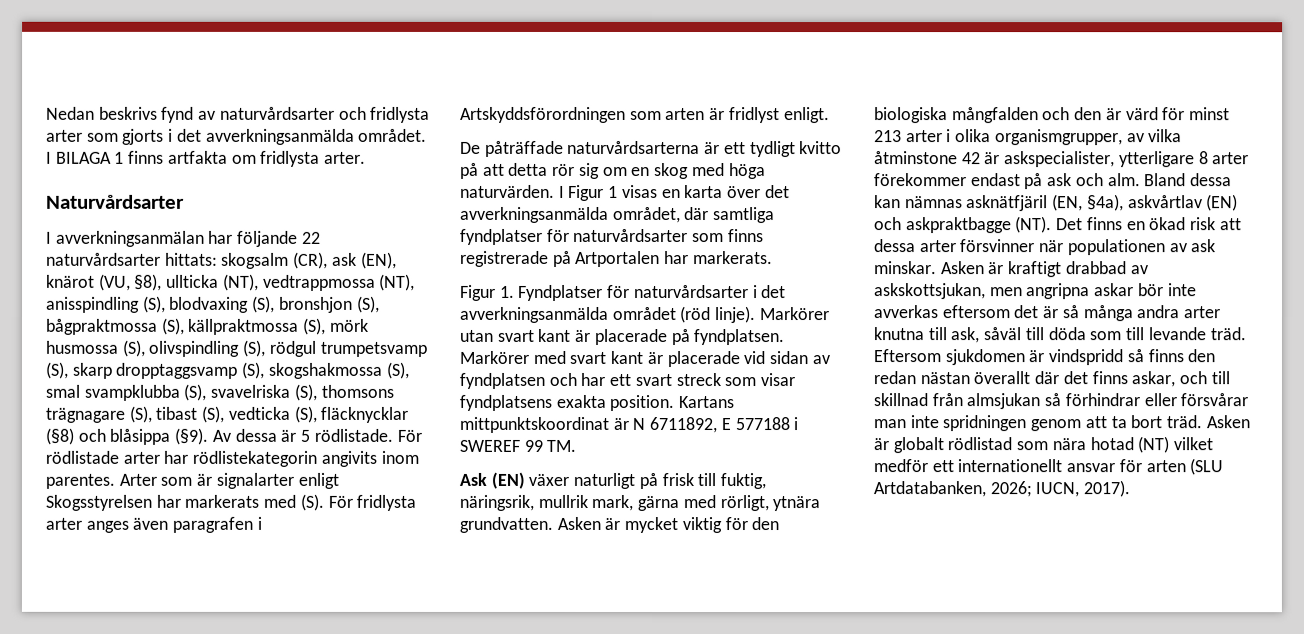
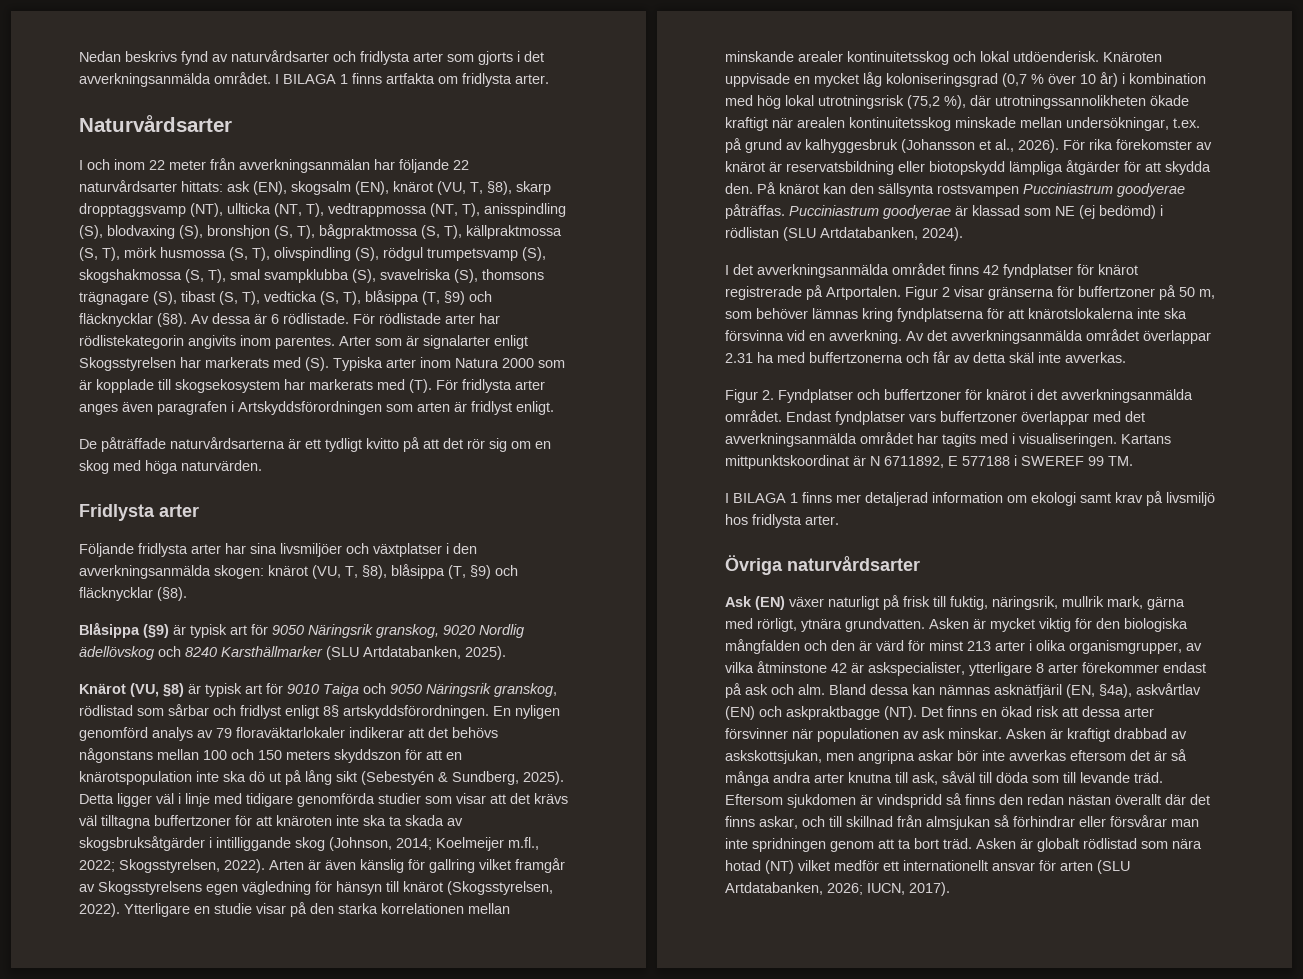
- I avverkningsanmälan har följande 22 naturvårdsarter hittats: skogsalm (CR), ask (EN), knärot (VU, §8), ullticka (NT), vedtrappmossa (NT), anisspindling (S), blodvaxing (S), bronshjon (S), bågpraktmossa (S), källpraktmossa (S), mörk husmossa (S), olivspindling (S), rödgul trumpetsvamp (S), skarp dropptaggsvamp (S), skogshakmossa (S), smal svampklubba (S), svavelriska (S), thomsons trägnagare (S), tibast (S), vedticka (S), fläcknycklar (§8) och blåsippa (§9).
+ I och inom 22 meter från avverkningsanmälan har följande 22 naturvårdsarter hittats: ask (EN), skogsalm (EN), knärot (VU, T, §8), skarp dropptaggsvamp (NT), ullticka (NT, T), vedtrappmossa (NT, T), anisspindling (S), blodvaxing (S), bronshjon (S, T), bågpraktmossa (S, T), källpraktmossa (S, T), mörk husmossa (S, T), olivspindling (S), rödgul trumpetsvamp (S), skogshakmossa (S, T), smal svampklubba (S), svavelriska (S), thomsons trägnagare (S), tibast (S, T), vedticka (S, T), blåsippa (T, §9) och fläcknycklar (§8).
- Av dessa är 5 rödlistade.
+ Av dessa är 6 rödlistade.
- Arter som är signalarter enligt Skogsstyrelsen har markerats med (S). För fridlysta arter anges även paragrafen i Artskyddsförordningen som arten är fridlyst enligt.
+ Arter som är signalarter enligt Skogsstyrelsen har markerats med (S). Typiska arter inom Natura 2000 som är kopplade till skogsekosystem har markerats med (T). För fridlysta arter anges även paragrafen i Artskyddsförordningen som arten är fridlyst enligt.
- De påträffade naturvårdsarterna är ett tydligt kvitto på att detta rör sig om en skog med höga naturvärden. I Figur 1 visas en karta över det avverkningsanmälda området, där samtliga fyndplatser för naturvårdsarter som finns registrerade på Artportalen har markerats.
- Figur 1. Fyndplatser för naturvårdsarter i det avverkningsanmälda området (röd linje). Markörer utan svart kant är placerade på fyndplatsen. Markörer med svart kant är placerade vid sidan av fyndplatsen och har ett svart streck som visar fyndplatsens exakta position.
+ De påträffade naturvårdsarterna är ett tydligt kvitto på att det rör sig om en skog med höga naturvärden.
+ Fridlysta arter
+ Följande fridlysta arter har sina livsmiljöer och växtplatser i den avverkningsanmälda skogen: knärot (VU, T, §8), blåsippa (T, §9) och fläcknycklar (§8).
+ Blåsippa (§9) är typisk art för 9050 Näringsrik granskog, 9020 Nordlig ädellövskog och 8240 Karsthällmarker (SLU Artdatabanken, 2025).
+ Knärot (VU, §8) är typisk art för 9010 Taiga och 9050 Näringsrik granskog, rödlistad som sårbar och fridlyst enligt 8§ artskyddsförordningen. En nyligen genomförd analys av 79 floraväktarlokaler indikerar att det behövs någonstans mellan 100 och 150 meters skyddszon för att en knärotspopulation inte ska dö ut på lång sikt (Sebestyén & Sundberg, 2025). Detta ligger väl i linje med tidigare genomförda studier som visar att det krävs väl tilltagna buffertzoner för att knäroten inte ska ta skada av skogsbruksåtgärder i intilliggande skog (Johnson, 2014; Koelmeijer m.fl., 2022; Skogsstyrelsen, 2022). Arten är även känslig för gallring vilket framgår av Skogsstyrelsens egen vägledning för hänsyn till knärot (Skogsstyrelsen, 2022). Ytterligare en studie visar på den starka korrelationen mellan minskande arealer kontinuitetsskog och lokal utdöenderisk. Knäroten uppvisade en mycket låg koloniseringsgrad (0,7 % över 10 år) i kombination med hög lokal utrotningsrisk (75,2 %), där utrotningssannolikheten ökade kraftigt när arealen kontinuitetsskog minskade mellan undersökningar, t.ex. på grund av kalhyggesbruk (Johansson et al., 2026). För rika förekomster av knärot är reservatsbildning eller biotopskydd lämpliga åtgärder för att skydda den. På knärot kan den sällsynta rostsvampen Pucciniastrum goodyerae påträffas. Pucciniastrum goodyerae är klassad som NE (ej bedömd) i rödlistan (SLU Artdatabanken, 2024).
+ I det avverkningsanmälda området finns 42 fyndplatser för knärot registrerade på Artportalen. Figur 2 visar gränserna för buffertzoner på 50 m, som behöver lämnas kring fyndplatserna för att knärotslokalerna inte ska försvinna vid en avverkning. Av det avverkningsanmälda området överlappar 2.31 ha med buffertzonerna och får av detta skäl inte avverkas.
+ Figur 2. Fyndplatser och buffertzoner för knärot i det avverkningsanmälda området. Endast fyndplatser vars buffertzoner överlappar med det avverkningsanmälda området har tagits med i visualiseringen.
+ I BILAGA 1 finns mer detaljerad information om ekologi samt krav på livsmiljö hos fridlysta arter.
+ Övriga naturvårdsarter

